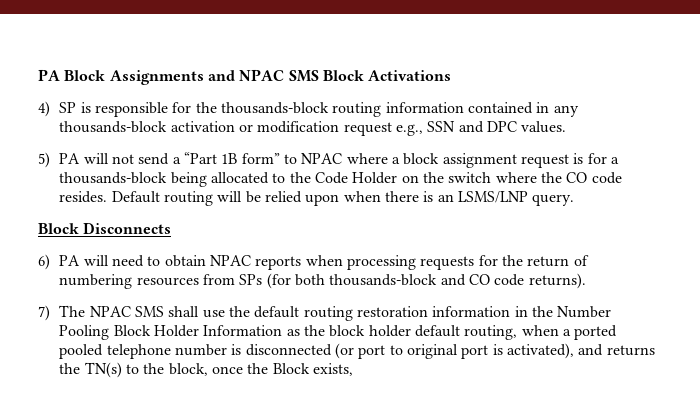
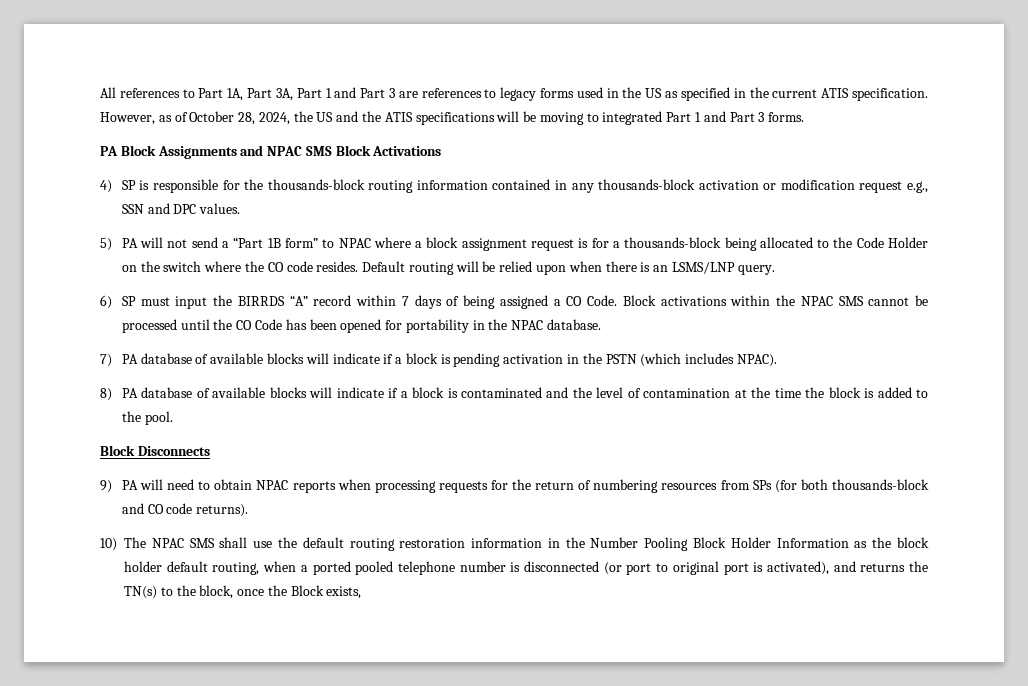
+ All references to Part 1A, Part 3A, Part 1 and Part 3 are references to legacy forms used in the US as specified in the current ATIS specification. However, as of October 28, 2024, the US and the ATIS specifications will be moving to integrated Part 1 and Part 3 forms.
+ 6) SP must input the BIRRDS “A” record within 7 days of being assigned a CO Code. Block activations within the NPAC SMS cannot be processed until the CO Code has been opened for portability in the NPAC database.
+ 7) PA database of available blocks will indicate if a block is pending activation in the PSTN (which includes NPAC).
+ 8) PA database of available blocks will indicate if a block is contaminated and the level of contamination at the time the block is added to the pool.
- 6) PA will need to obtain NPAC reports when processing requests for the return of numbering resources from SPs (for both thousands-block and CO code returns).
+ 9) PA will need to obtain NPAC reports when processing requests for the return of numbering resources from SPs (for both thousands-block and CO code returns).
- 7) The NPAC SMS shall use the default routing restoration information in the Number Pooling Block Holder Information as the block holder default routing, when a ported pooled telephone number is disconnected (or port to original port is activated), and returns the TN(s) to the block, once the Block exists,
+ 10) The NPAC SMS shall use the default routing restoration information in the Number Pooling Block Holder Information as the block holder default routing, when a ported pooled telephone number is disconnected (or port to original port is activated), and returns the TN(s) to the block, once the Block exists,

